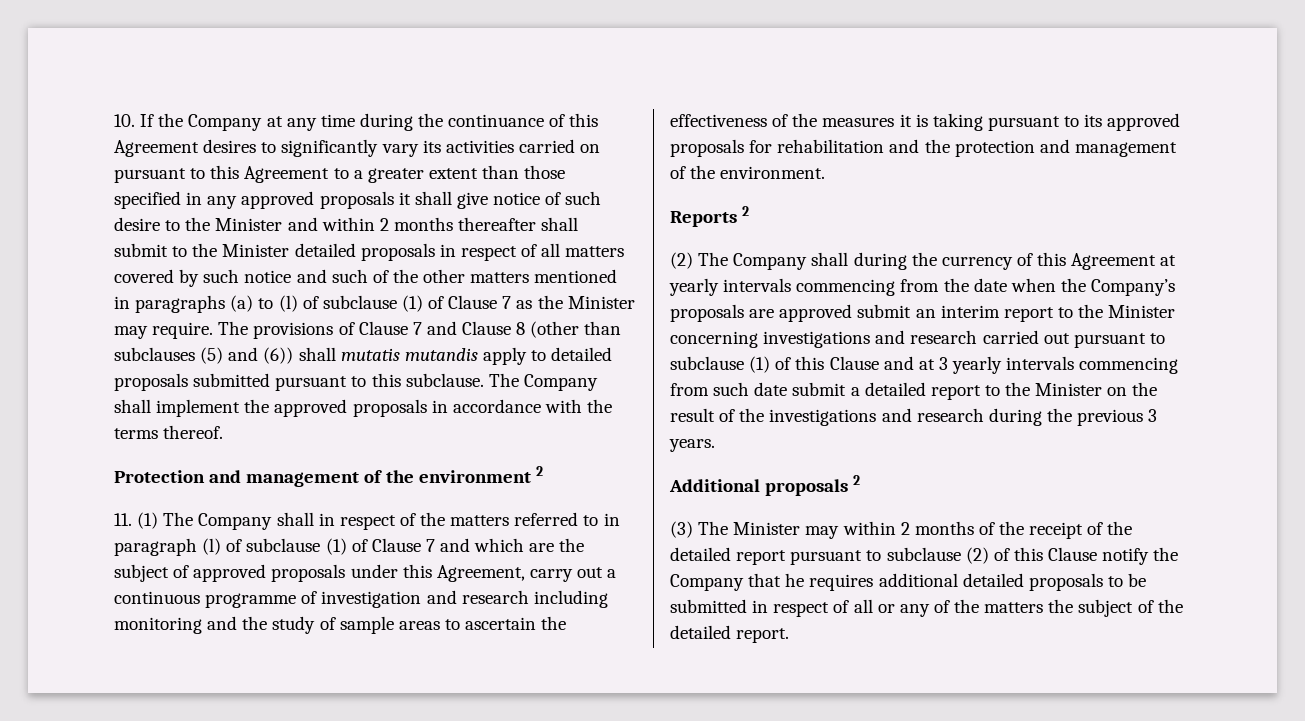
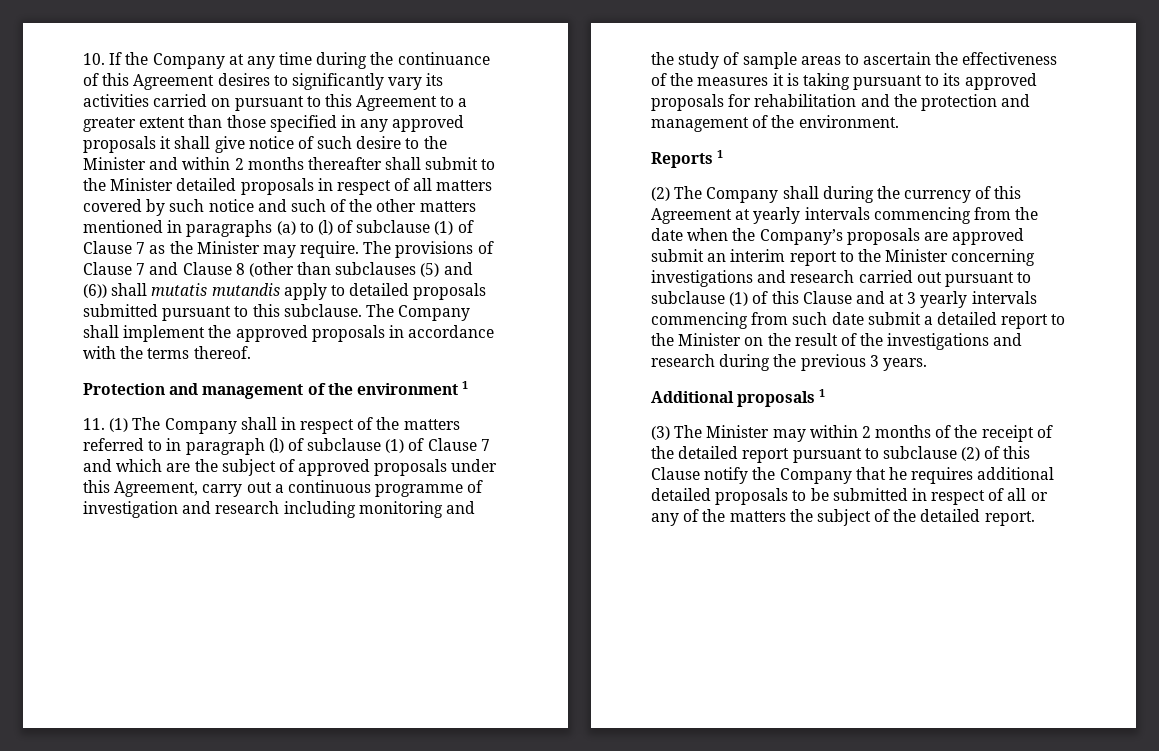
- Protection and management of the environment 2
+ Protection and management of the environment 1
- Reports 2
+ Reports 1
- Additional proposals 2
+ Additional proposals 1

